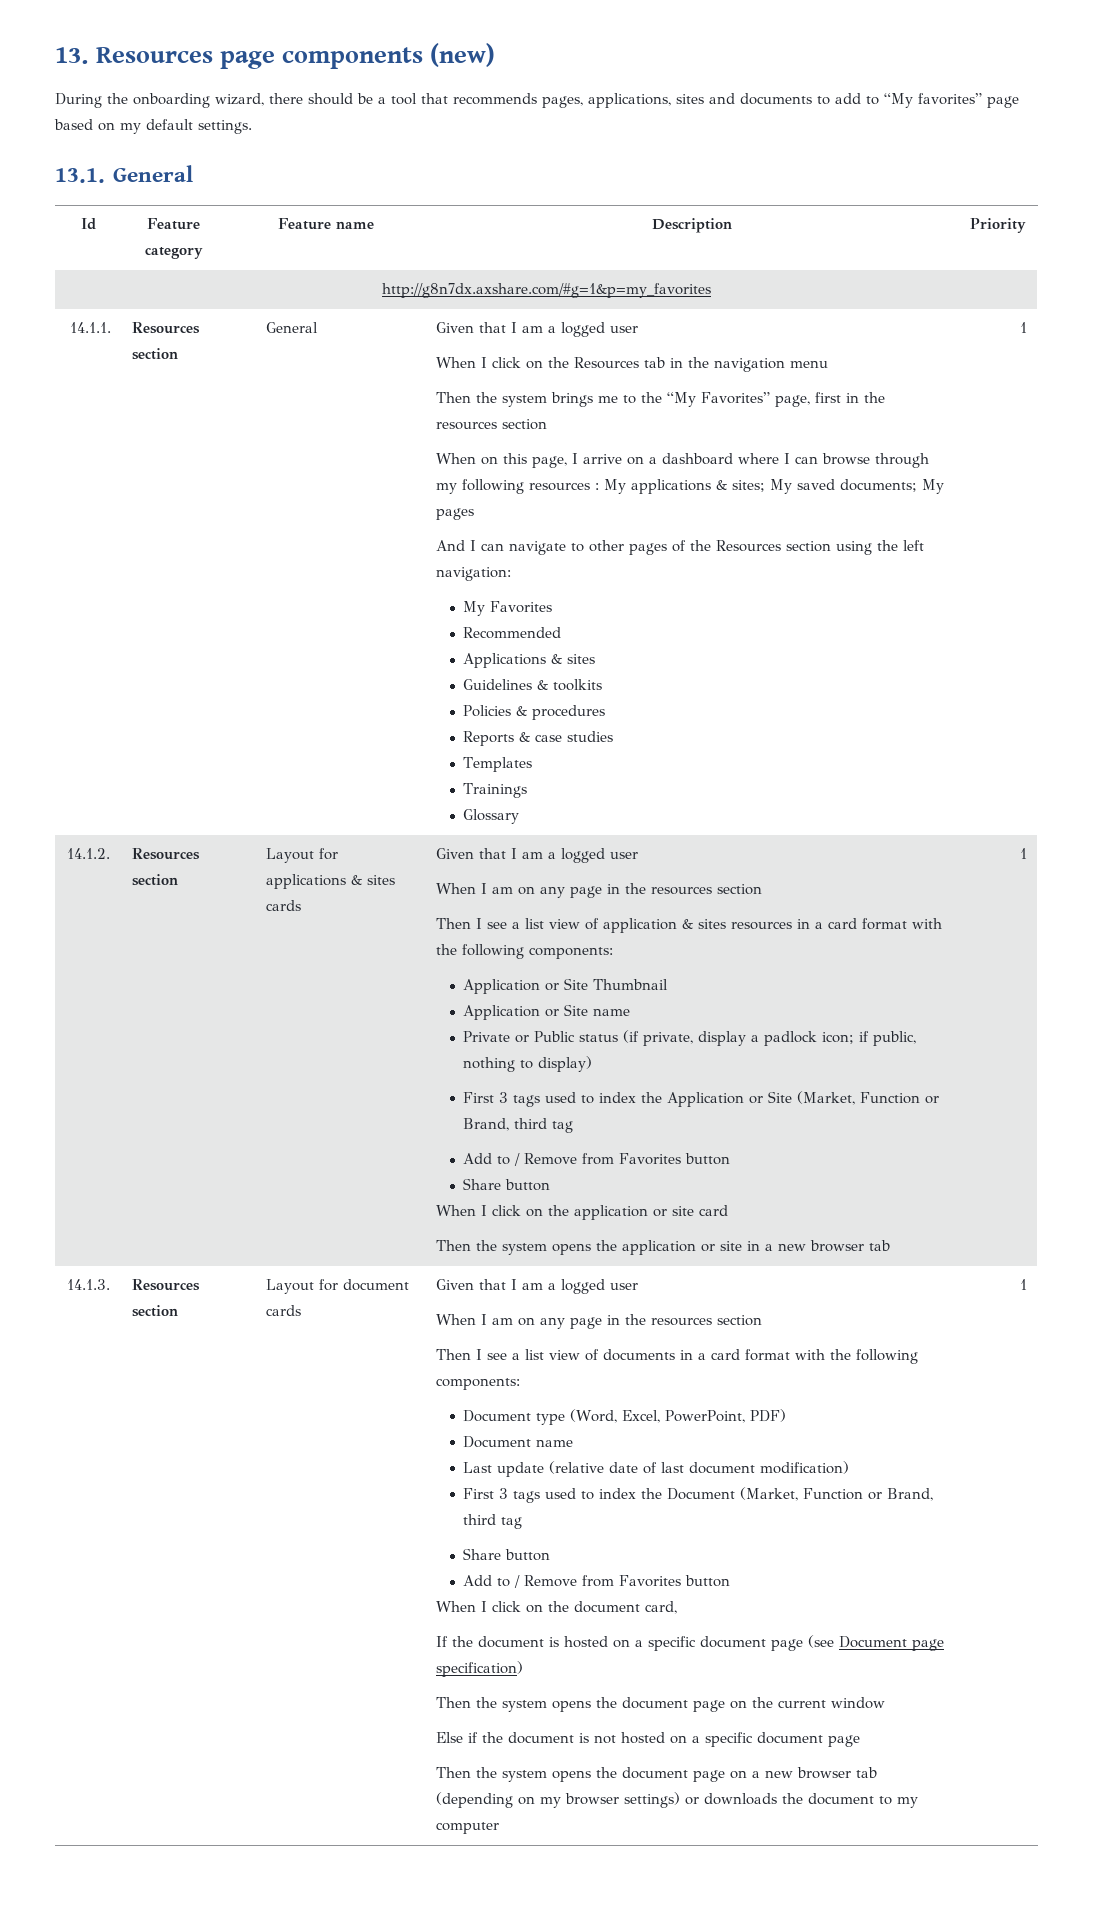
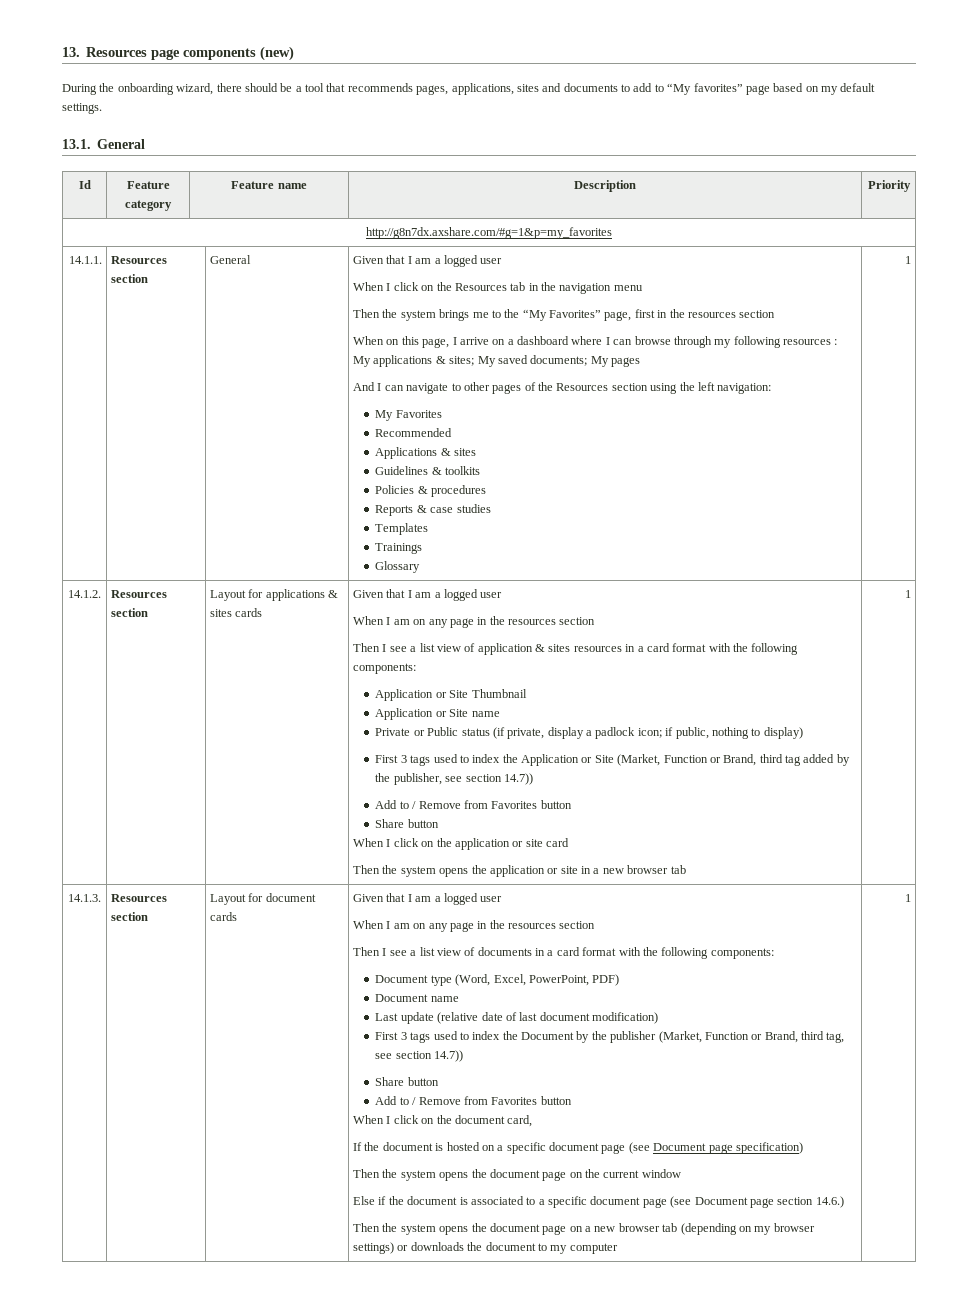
- First 3 tags used to index the Application or Site (Market, Function or Brand, third tag
+ First 3 tags used to index the Application or Site (Market, Function or Brand, third tag added by the publisher, see section 14.7))
- First 3 tags used to index the Document (Market, Function or Brand, third tag
+ First 3 tags used to index the Document by the publisher (Market, Function or Brand, third tag, see section 14.7))
- Else if the document is not hosted on a specific document page
+ Else if the document is associated to a specific document page (see Document page section 14.6.)

